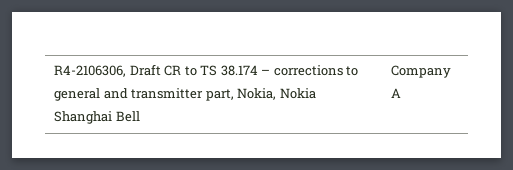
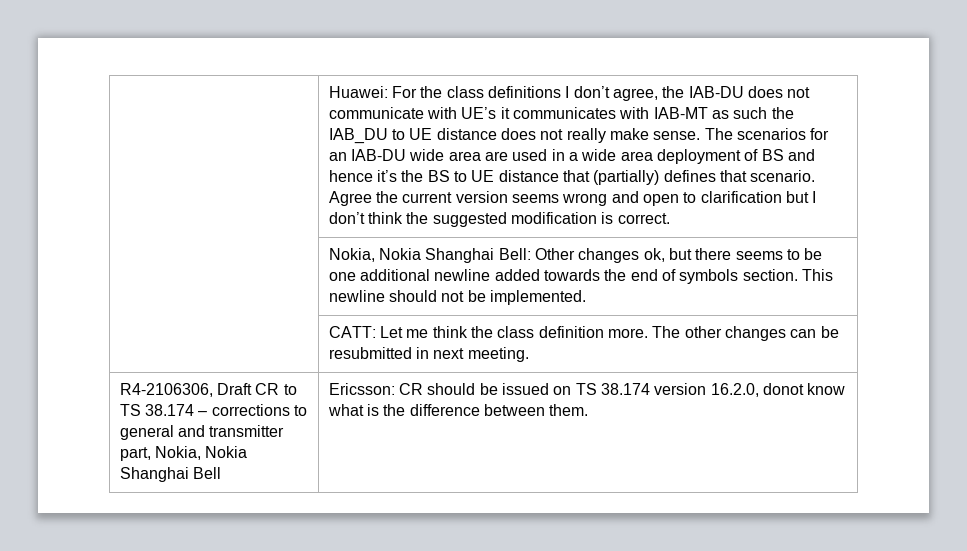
+ Huawei: For the class definitions I don’t agree, the IAB-DU does not communicate with UE’s it communicates with IAB-MT as such the IAB_DU to UE distance does not really make sense. The scenarios for an IAB-DU wide area are used in a wide area deployment of BS and hence it’s the BS to UE distance that (partially) defines that scenario. Agree the current version seems wrong and open to clarification but I don’t think the suggested modification is correct.
+ | Nokia, Nokia Shanghai Bell: Other changes ok, but there seems to be one additional newline added towards the end of symbols section. This newline should not be implemented.
+ | CATT: Let me think the class definition more. The other changes can be resubmitted in next meeting.
- R4-2106306, Draft CR to TS 38.174 – corrections to general and transmitter part, Nokia, Nokia Shanghai Bell | Company A
+ R4-2106306, Draft CR to TS 38.174 – corrections to general and transmitter part, Nokia, Nokia Shanghai Bell | Ericsson: CR should be issued on TS 38.174 version 16.2.0, donot know what is the difference between them.

